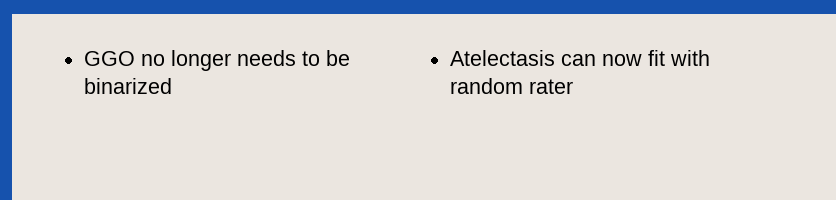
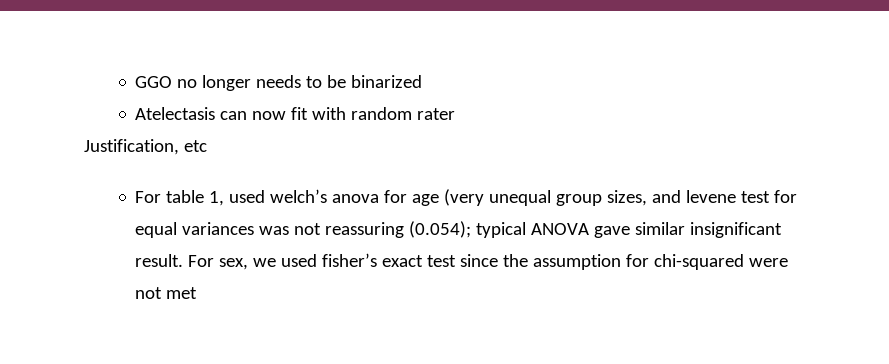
+ Justification, etc
+ For table 1, used welch’s anova for age (very unequal group sizes, and levene test for equal variances was not reassuring (0.054); typical ANOVA gave similar insignificant result. For sex, we used fisher’s exact test since the assumption for chi-squared were not met

